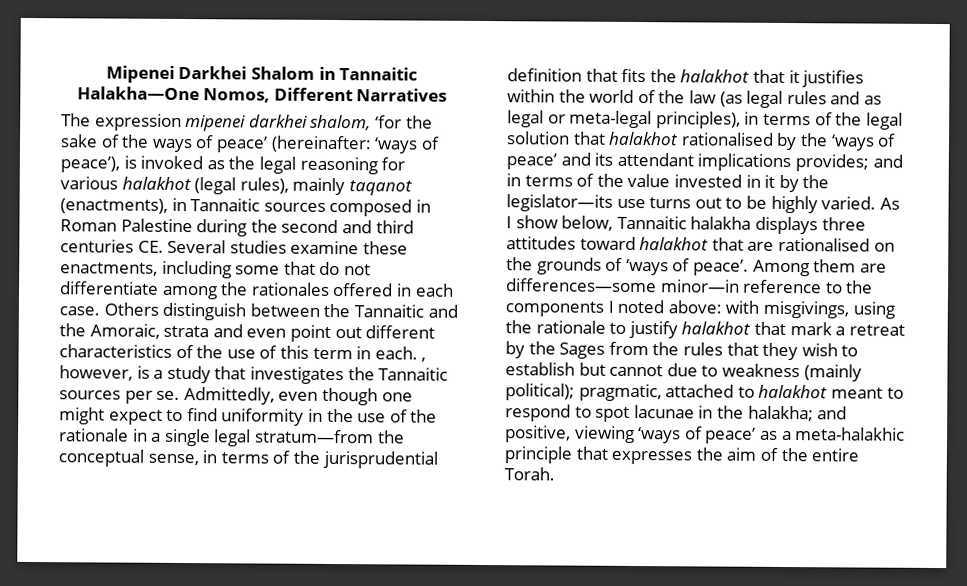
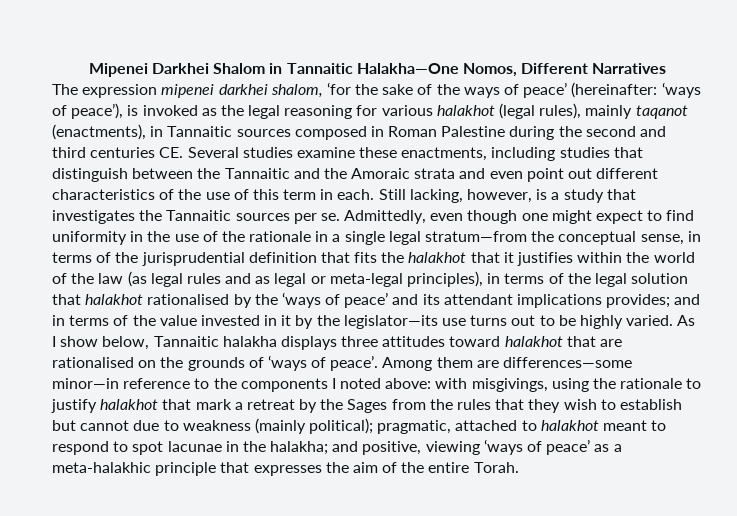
- ‘ways of peace’), is invoked as the legal reasoning for various halakhot (legal rules), mainly taqanot (enactments), in Tannaitic sources composed in Roman Palestine during the second and third centuries CE. Several studies examine these enactments, including some that do not differentiate among the rationales offered in each case. Others distinguish between the Tannaitic and the Amoraic, strata and even point out different characteristics of the use of this term in each. , however, is a study that investigates the Tannaitic sources per se.
+ ‘ways of peace’), is invoked as the legal reasoning for various halakhot (legal rules), mainly taqanot (enactments), in Tannaitic sources composed in Roman Palestine during the second and third centuries CE. Several studies examine these enactments, including studies that distinguish between the Tannaitic and the Amoraic strata and even point out different characteristics of the use of this term in each. Still lacking, however, is a study that investigates the Tannaitic sources per se.

